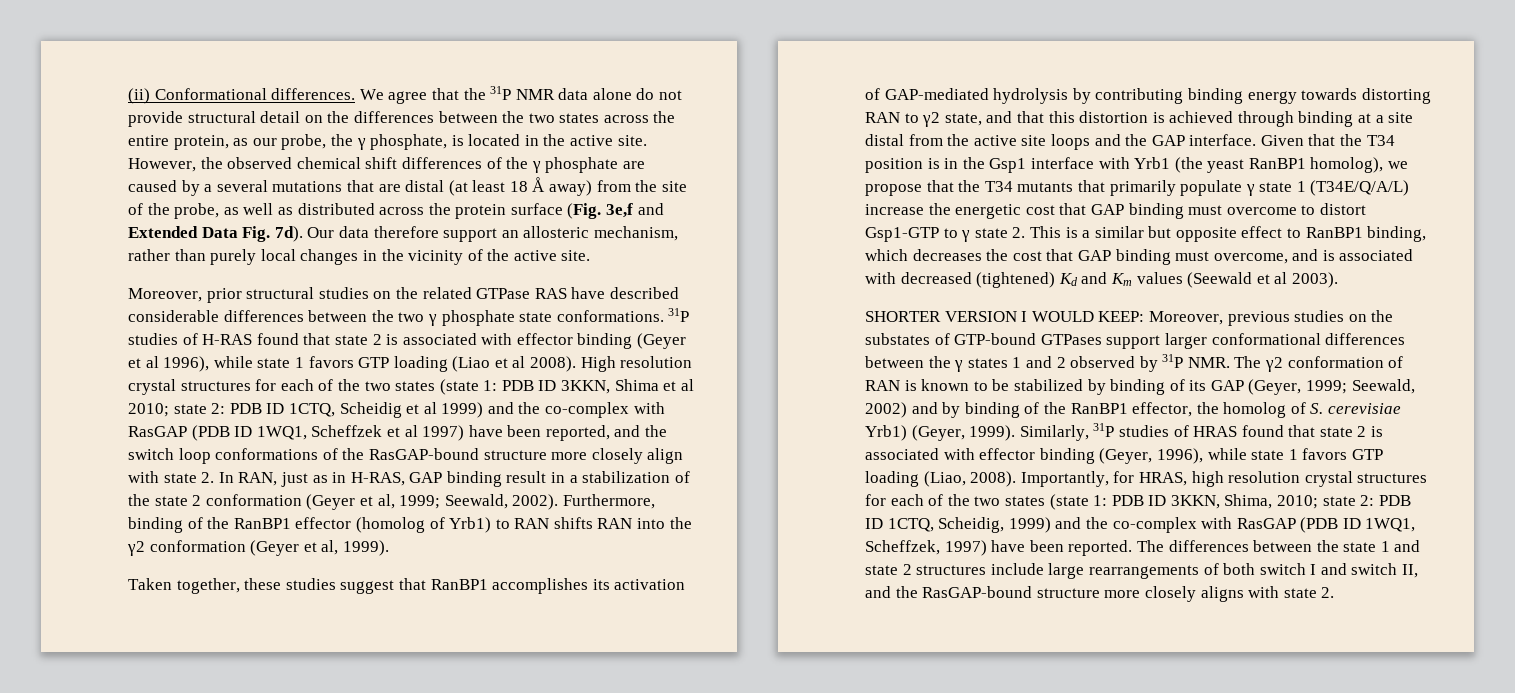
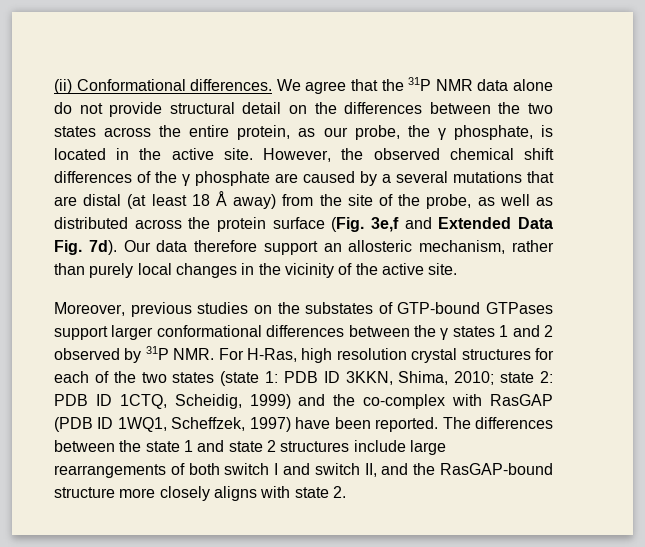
- Moreover, prior structural studies on the related GTPase RAS have described considerable differences between the two γ phosphate state conformations. 31P studies of H-RAS found that state 2 is associated with effector binding (Geyer et al 1996), while state 1 favors GTP loading (Liao et al 2008). High resolution crystal structures for each of the two states (state 1: PDB ID 3KKN, Shima et al 2010; state 2: PDB ID 1CTQ, Scheidig et al 1999) and the co-complex with RasGAP (PDB ID 1WQ1, Scheffzek et al 1997) have been reported, and the switch loop conformations of the RasGAP-bound structure more closely align with state 2. In RAN, just as in H-RAS, GAP binding result in a stabilization of the state 2 conformation (Geyer et al, 1999; Seewald, 2002). Furthermore, binding of the RanBP1 effector (homolog of Yrb1) to RAN shifts RAN into the γ2 conformation (Geyer et al, 1999).
- Taken together, these studies suggest that RanBP1 accomplishes its activation of GAP-mediated hydrolysis by contributing binding energy towards distorting RAN to γ2 state, and that this distortion is achieved through binding at a site distal from the active site loops and the GAP interface. Given that the T34 position is in the Gsp1 interface with Yrb1 (the yeast RanBP1 homolog), we propose that the T34 mutants that primarily populate γ state 1 (T34E/Q/A/L) increase the energetic cost that GAP binding must overcome to distort Gsp1-GTP to γ state 2. This is a similar but opposite effect to RanBP1 binding, which decreases the cost that GAP binding must overcome, and is associated with decreased (tightened) Kd and Km values (Seewald et al 2003).
- SHORTER VERSION I WOULD KEEP: Moreover, previous studies on the substates of GTP-bound GTPases support larger conformational differences between the γ states 1 and 2 observed by 31P NMR. The γ2 conformation of RAN is known to be stabilized by binding of its GAP (Geyer, 1999; Seewald, 2002) and by binding of the RanBP1 effector, the homolog of S. cerevisiae Yrb1) (Geyer, 1999). Similarly, 31P studies of HRAS found that state 2 is associated with effector binding (Geyer, 1996), while state 1 favors GTP loading (Liao, 2008). Importantly, for HRAS, high resolution crystal structures for each of the two states (state 1:
+ Moreover, previous studies on the substates of GTP-bound GTPases support larger conformational differences between the γ states 1 and 2 observed by 31P NMR. For H-Ras, high resolution crystal structures for each of the two states (state 1:

